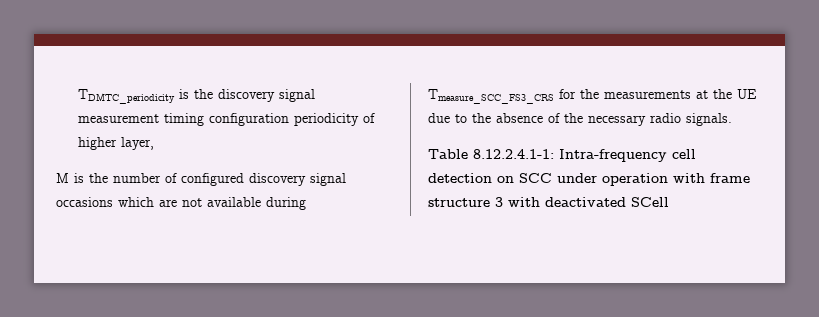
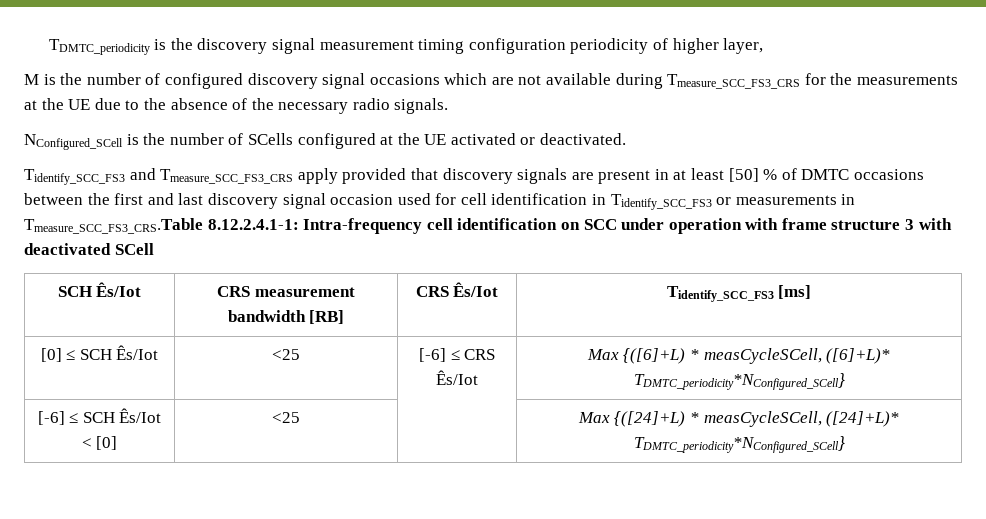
- Table 8.12.2.4.1-1: Intra-frequency cell detection on SCC under operation with frame structure 3 with deactivated SCell
+ NConfigured_SCell is the number of SCells configured at the UE activated or deactivated.
+ Tidentify_SCC_FS3 and Tmeasure_SCC_FS3_CRS apply provided that discovery signals are present in at least [50] % of DMTC occasions between the first and last discovery signal occasion used for cell identification in Tidentify_SCC_FS3 or measurements in Tmeasure_SCC_FS3_CRS.Table 8.12.2.4.1-1: Intra-frequency cell identification on SCC under operation with frame structure 3 with deactivated SCell
+ SCH Ês/Iot | CRS measurement bandwidth [RB] | CRS Ês/Iot | Tidentify_SCC_FS3 [ms]
+ [0] ≤ SCH Ês/Iot | <25 | [-6] ≤ CRS Ês/Iot | Max {([6]+L) * measCycleSCell, ([6]+L)* TDMTC_periodicity*NConfigured_SCell}
+ [-6] ≤ SCH Ês/Iot < [0] | <25 | | Max {([24]+L) * measCycleSCell, ([24]+L)* TDMTC_periodicity*NConfigured_SCell}

